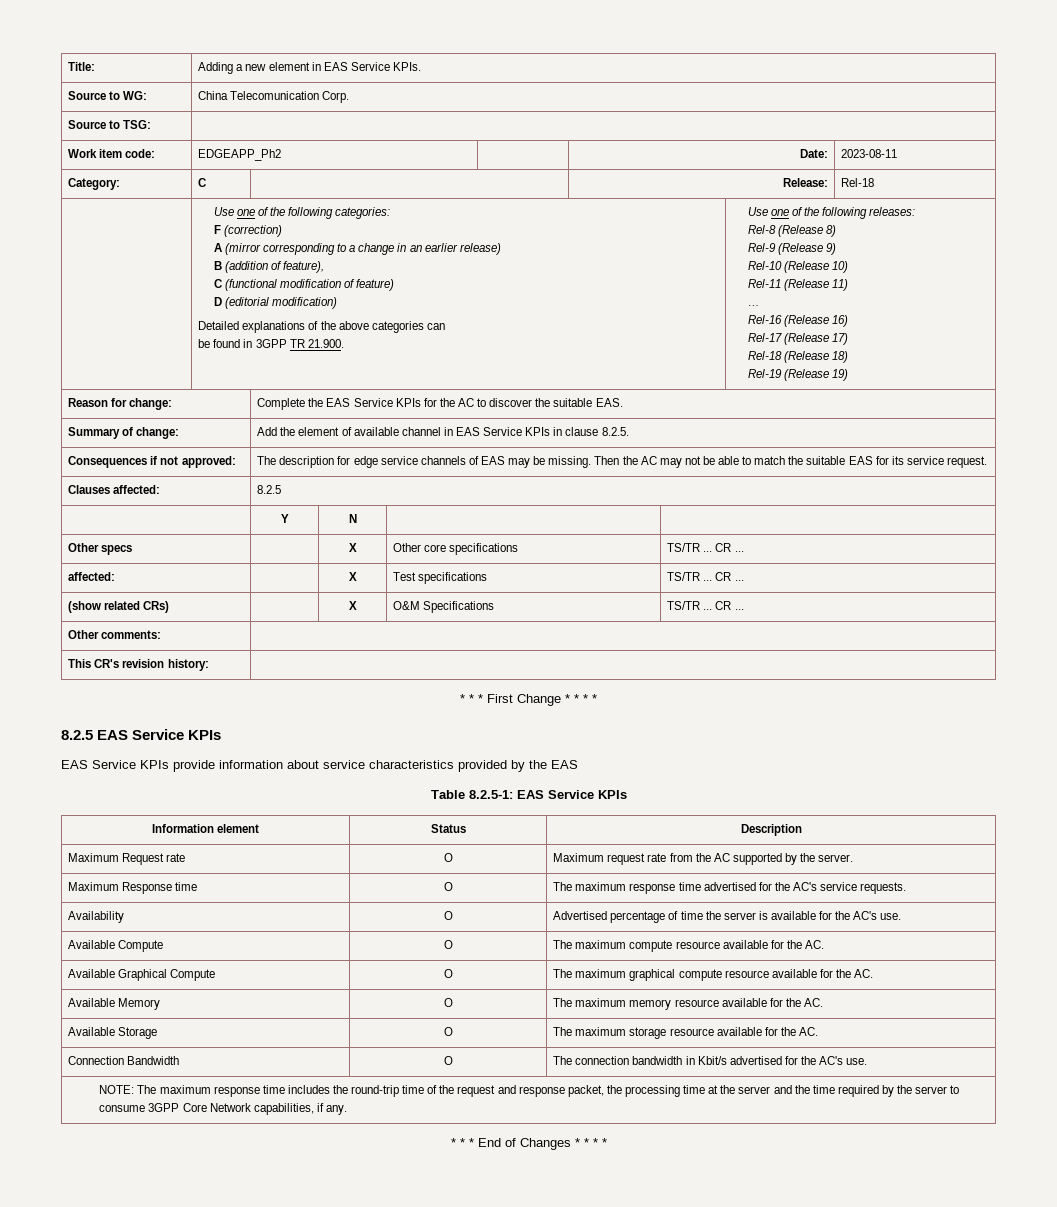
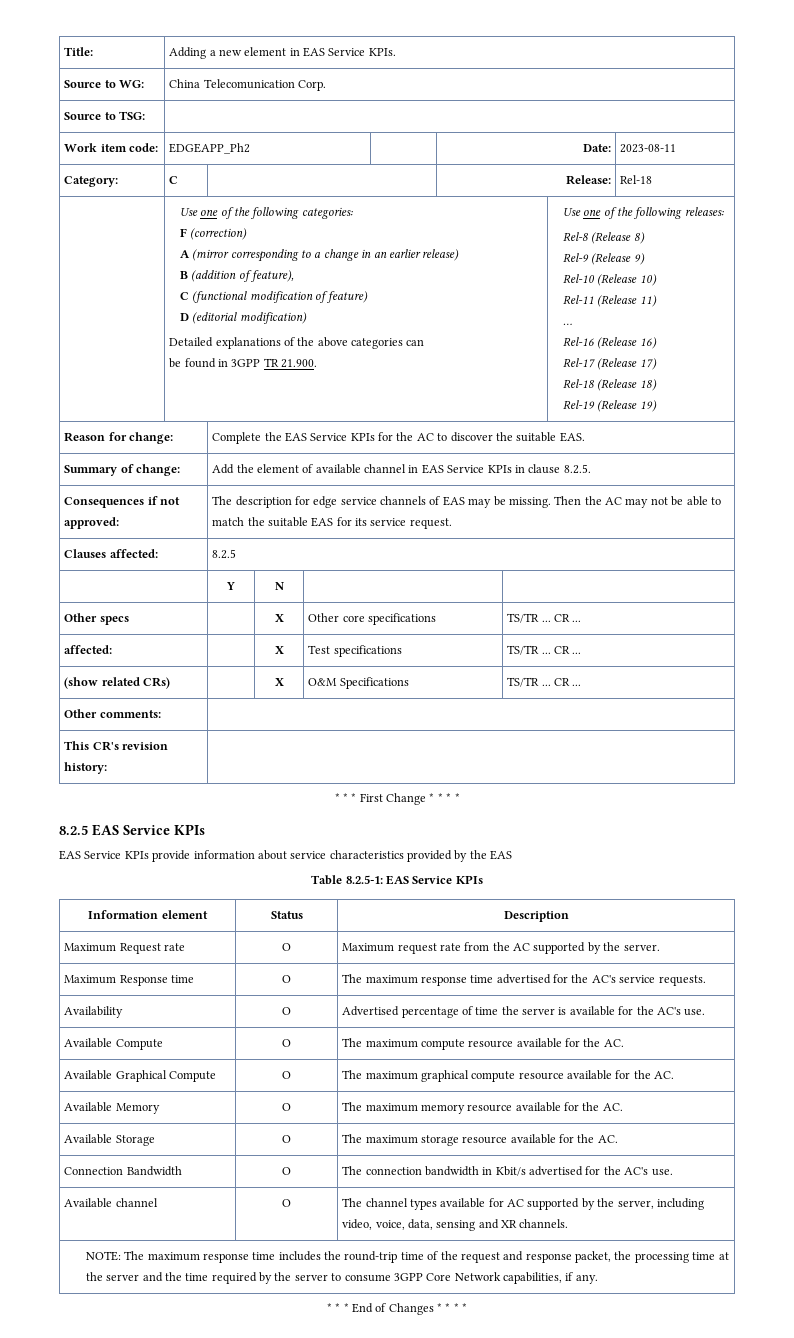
+ Available channel | O | The channel types available for AC supported by the server, including video, voice, data, sensing and XR channels.

